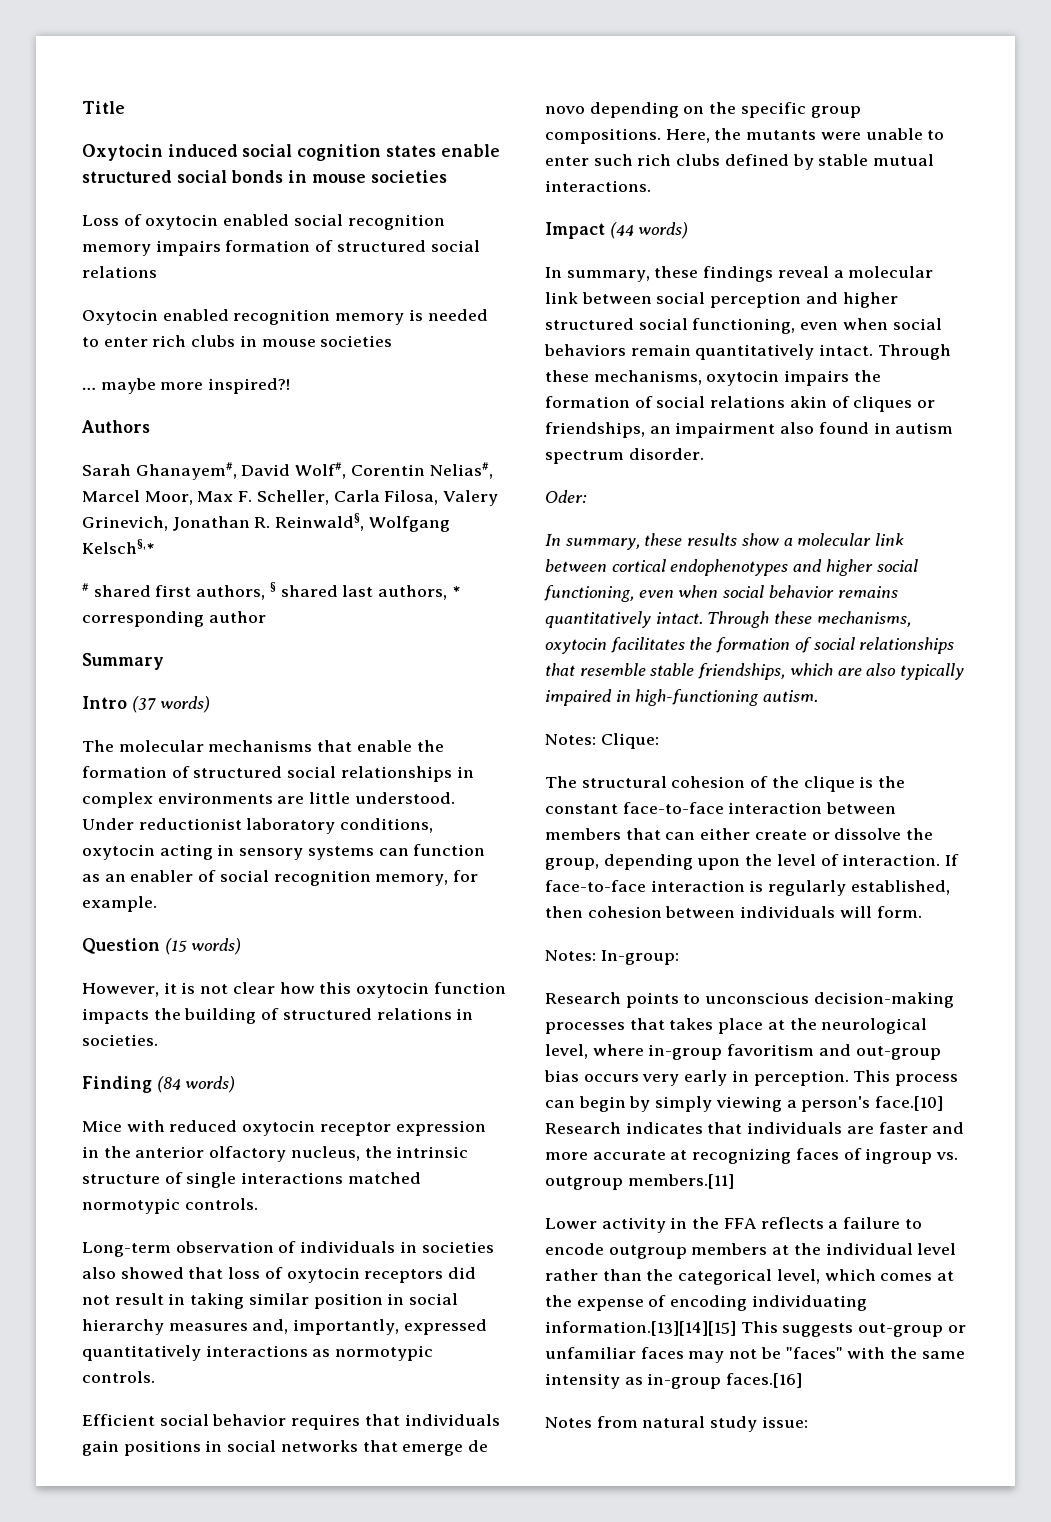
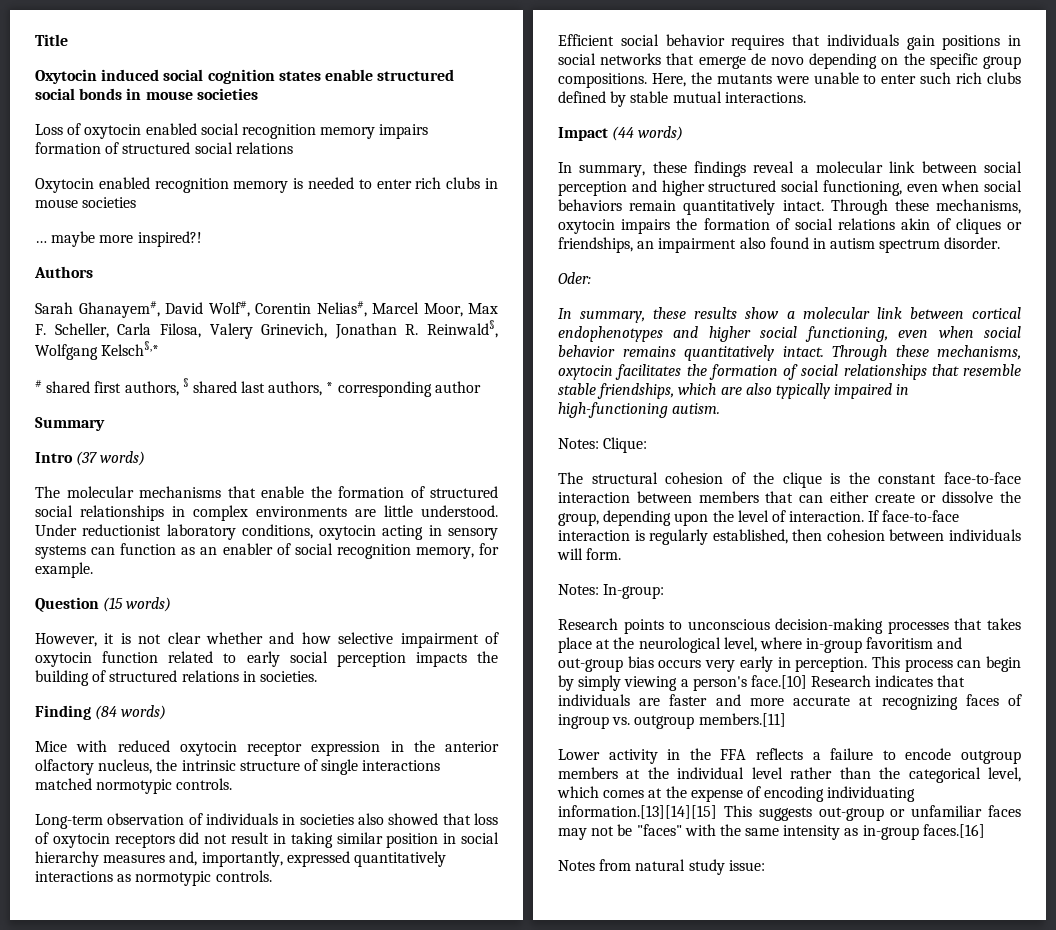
- However, it is not clear how this oxytocin function impacts the building of structured relations in societies.
+ However, it is not clear whether and how selective impairment of oxytocin function related to early social perception impacts the building of structured relations in societies.

